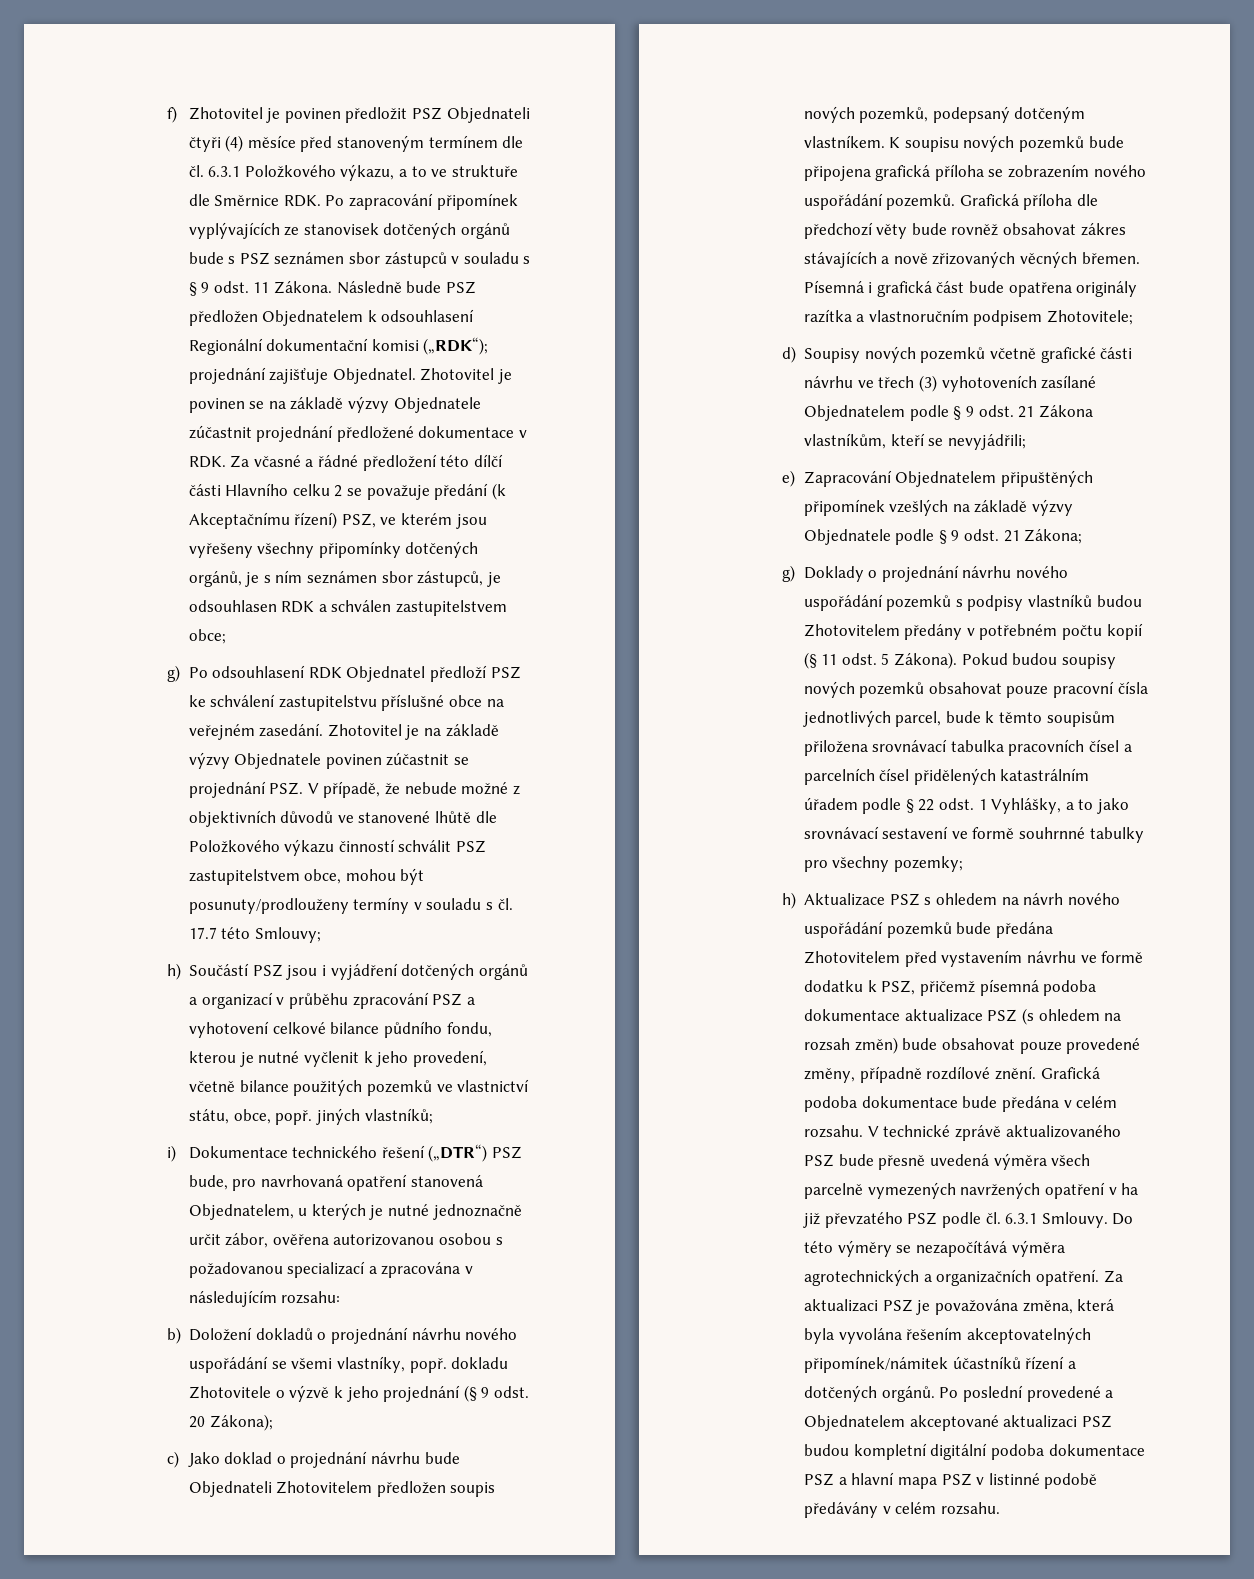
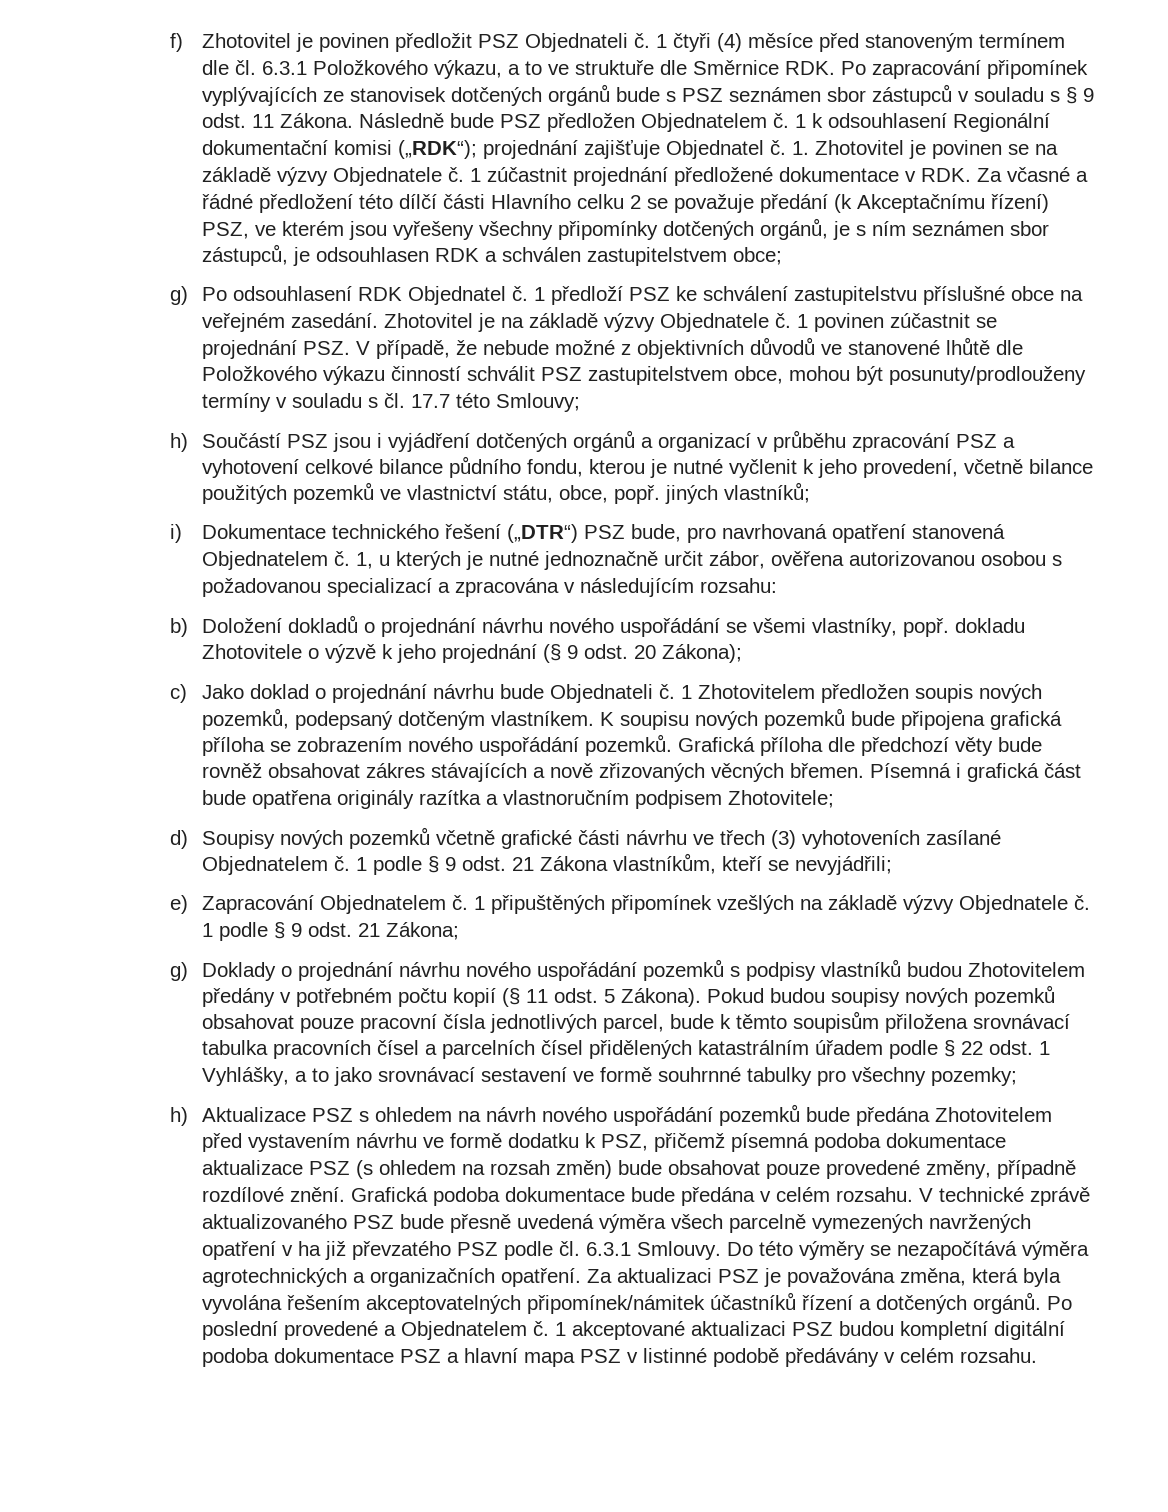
- f) Zhotovitel je povinen předložit PSZ Objednateli čtyři (4) měsíce před stanoveným termínem dle čl. 6.3.1 Položkového výkazu, a to ve struktuře dle Směrnice RDK. Po zapracování připomínek vyplývajících ze stanovisek dotčených orgánů bude s PSZ seznámen sbor zástupců v souladu s § 9 odst. 11 Zákona.
+ f) Zhotovitel je povinen předložit PSZ Objednateli č. 1 čtyři (4) měsíce před stanoveným termínem dle čl. 6.3.1 Položkového výkazu, a to ve struktuře dle Směrnice RDK. Po zapracování připomínek vyplývajících ze stanovisek dotčených orgánů bude s PSZ seznámen sbor zástupců v souladu s § 9 odst. 11 Zákona.
- Následně bude PSZ předložen Objednatelem k odsouhlasení Regionální dokumentační komisi („RDK“);
+ Následně bude PSZ předložen Objednatelem č. 1 k odsouhlasení Regionální dokumentační komisi („RDK“);
- projednání zajišťuje Objednatel. Zhotovitel je povinen se na základě výzvy Objednatele zúčastnit projednání předložené dokumentace v RDK. Za včasné a řádné předložení této dílčí části Hlavního celku 2 se považuje předání (k Akceptačnímu řízení) PSZ, ve kterém jsou vyřešeny všechny připomínky dotčených orgánů, je s ním seznámen sbor zástupců, je odsouhlasen RDK a schválen zastupitelstvem obce;
+ projednání zajišťuje Objednatel č. 1. Zhotovitel je povinen se na základě výzvy Objednatele č. 1 zúčastnit projednání předložené dokumentace v RDK. Za včasné a řádné předložení této dílčí části Hlavního celku 2 se považuje předání (k Akceptačnímu řízení) PSZ, ve kterém jsou vyřešeny všechny připomínky dotčených orgánů, je s ním seznámen sbor zástupců, je odsouhlasen RDK a schválen zastupitelstvem obce;
- g) Po odsouhlasení RDK Objednatel předloží PSZ ke schválení zastupitelstvu příslušné obce na veřejném zasedání.
+ g) Po odsouhlasení RDK Objednatel č. 1 předloží PSZ ke schválení zastupitelstvu příslušné obce na veřejném zasedání.
- Zhotovitel je na základě výzvy Objednatele povinen zúčastnit se projednání PSZ. V případě, že nebude možné z objektivních důvodů ve stanovené lhůtě dle Položkového výkazu činností schválit PSZ zastupitelstvem obce, mohou být posunuty/prodlouženy termíny v souladu s čl. 17.7 této Smlouvy;
+ Zhotovitel je na základě výzvy Objednatele č. 1 povinen zúčastnit se projednání PSZ. V případě, že nebude možné z objektivních důvodů ve stanovené lhůtě dle Položkového výkazu činností schválit PSZ zastupitelstvem obce, mohou být posunuty/prodlouženy termíny v souladu s čl. 17.7 této Smlouvy;
- i) Dokumentace technického řešení („DTR“) PSZ bude, pro navrhovaná opatření stanovená Objednatelem, u kterých je nutné jednoznačně určit zábor, ověřena autorizovanou osobou s požadovanou specializací a zpracována v následujícím rozsahu:
+ i) Dokumentace technického řešení („DTR“) PSZ bude, pro navrhovaná opatření stanovená Objednatelem č. 1, u kterých je nutné jednoznačně určit zábor, ověřena autorizovanou osobou s požadovanou specializací a zpracována v následujícím rozsahu:
- c) Jako doklad o projednání návrhu bude Objednateli Zhotovitelem předložen soupis nových pozemků, podepsaný dotčeným vlastníkem.
+ c) Jako doklad o projednání návrhu bude Objednateli č. 1 Zhotovitelem předložen soupis nových pozemků, podepsaný dotčeným vlastníkem.
- d) Soupisy nových pozemků včetně grafické části návrhu ve třech (3) vyhotoveních zasílané Objednatelem podle § 9 odst. 21 Zákona vlastníkům, kteří se nevyjádřili;
+ d) Soupisy nových pozemků včetně grafické části návrhu ve třech (3) vyhotoveních zasílané Objednatelem č. 1 podle § 9 odst. 21 Zákona vlastníkům, kteří se nevyjádřili;
- e) Zapracování Objednatelem připuštěných připomínek vzešlých na základě výzvy Objednatele podle § 9 odst. 21 Zákona;
+ e) Zapracování Objednatelem č. 1 připuštěných připomínek vzešlých na základě výzvy Objednatele č. 1 podle § 9 odst. 21 Zákona;
- Po poslední provedené a Objednatelem akceptované aktualizaci PSZ budou kompletní digitální podoba dokumentace PSZ a hlavní mapa PSZ v listinné podobě předávány v celém rozsahu.
+ Po poslední provedené a Objednatelem č. 1 akceptované aktualizaci PSZ budou kompletní digitální podoba dokumentace PSZ a hlavní mapa PSZ v listinné podobě předávány v celém rozsahu.

